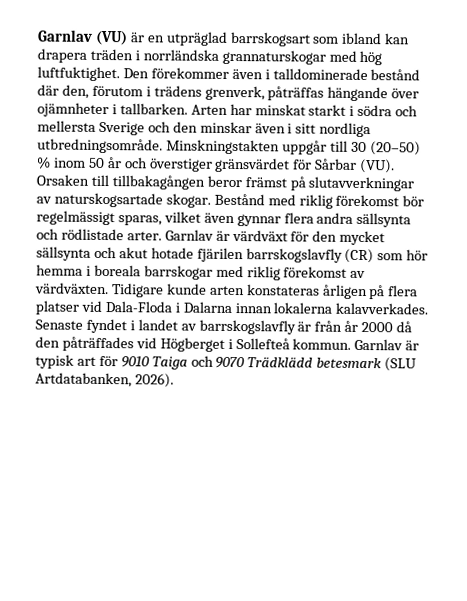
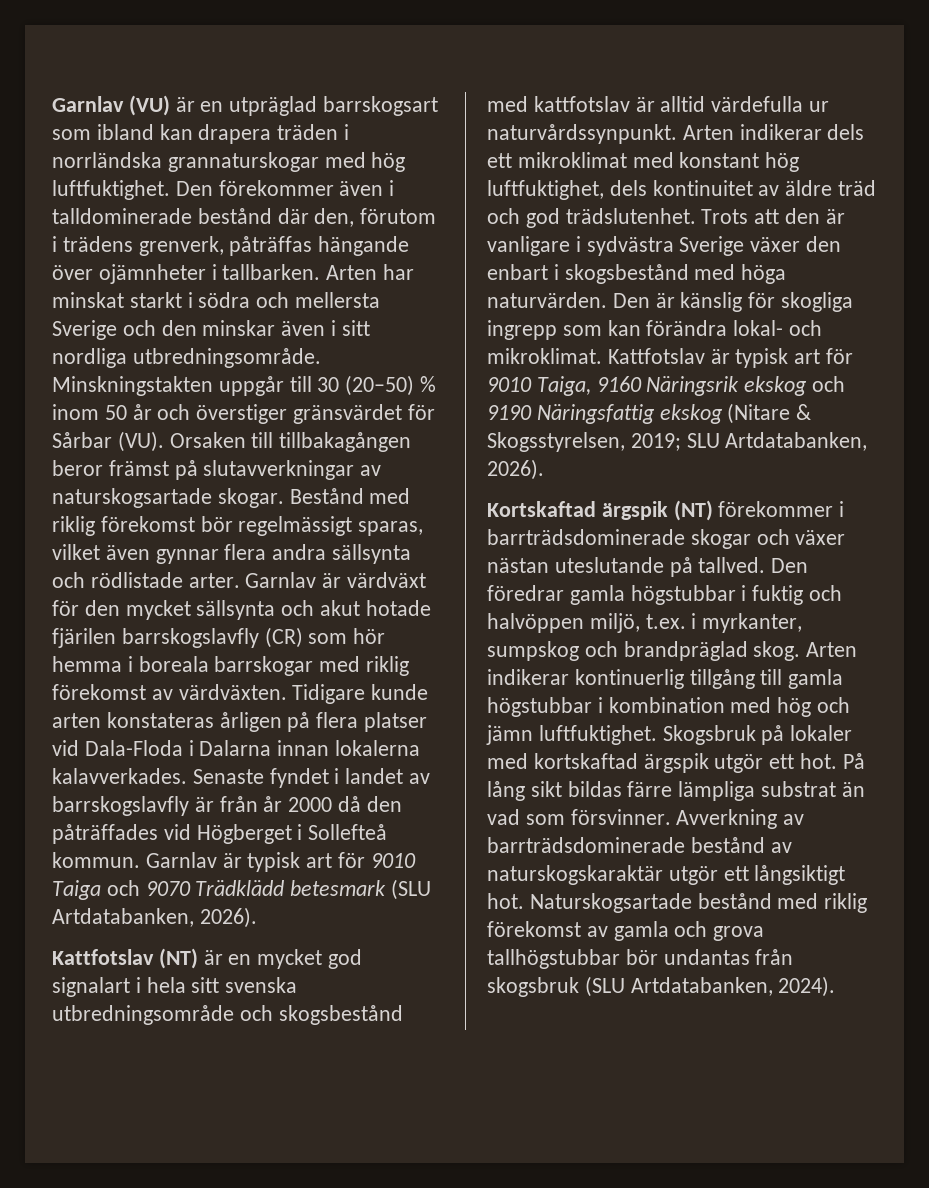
+ Kattfotslav (NT) är en mycket god signalart i hela sitt svenska utbredningsområde och skogsbestånd med kattfotslav är alltid värdefulla ur naturvårdssynpunkt. Arten indikerar dels ett mikroklimat med konstant hög luftfuktighet, dels kontinuitet av äldre träd och god trädslutenhet. Trots att den är vanligare i sydvästra Sverige växer den enbart i skogsbestånd med höga naturvärden. Den är känslig för skogliga ingrepp som kan förändra lokal- och mikroklimat. Kattfotslav är typisk art för 9010 Taiga, 9160 Näringsrik ekskog och 9190 Näringsfattig ekskog (Nitare & Skogsstyrelsen, 2019; SLU Artdatabanken, 2026).
+ Kortskaftad ärgspik (NT) förekommer i barrträdsdominerade skogar och växer nästan uteslutande på tallved. Den föredrar gamla högstubbar i fuktig och halvöppen miljö, t.ex. i myrkanter, sumpskog och brandpräglad skog. Arten indikerar kontinuerlig tillgång till gamla högstubbar i kombination med hög och jämn luftfuktighet. Skogsbruk på lokaler med kortskaftad ärgspik utgör ett hot. På lång sikt bildas färre lämpliga substrat än vad som försvinner. Avverkning av barrträdsdominerade bestånd av naturskogskaraktär utgör ett långsiktigt hot. Naturskogsartade bestånd med riklig förekomst av gamla och grova tallhögstubbar bör undantas från skogsbruk (SLU Artdatabanken, 2024).

